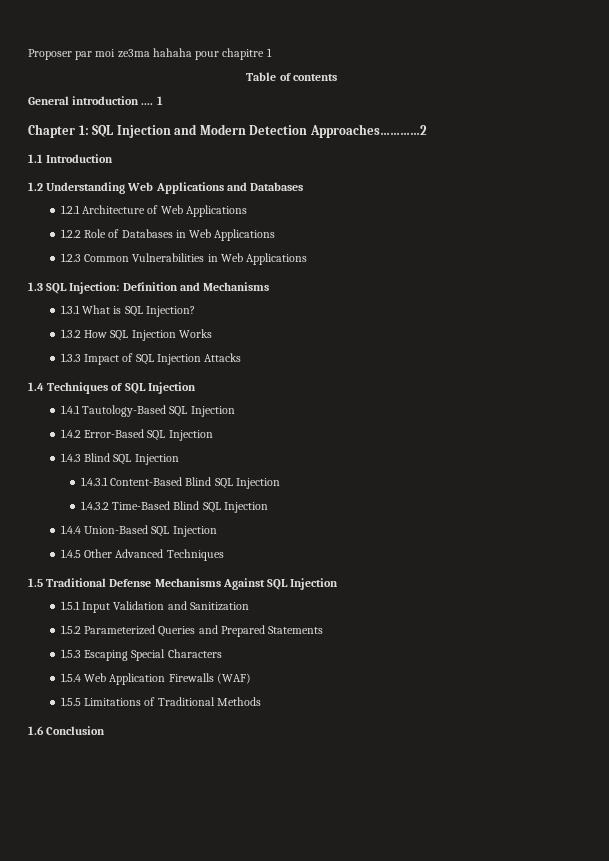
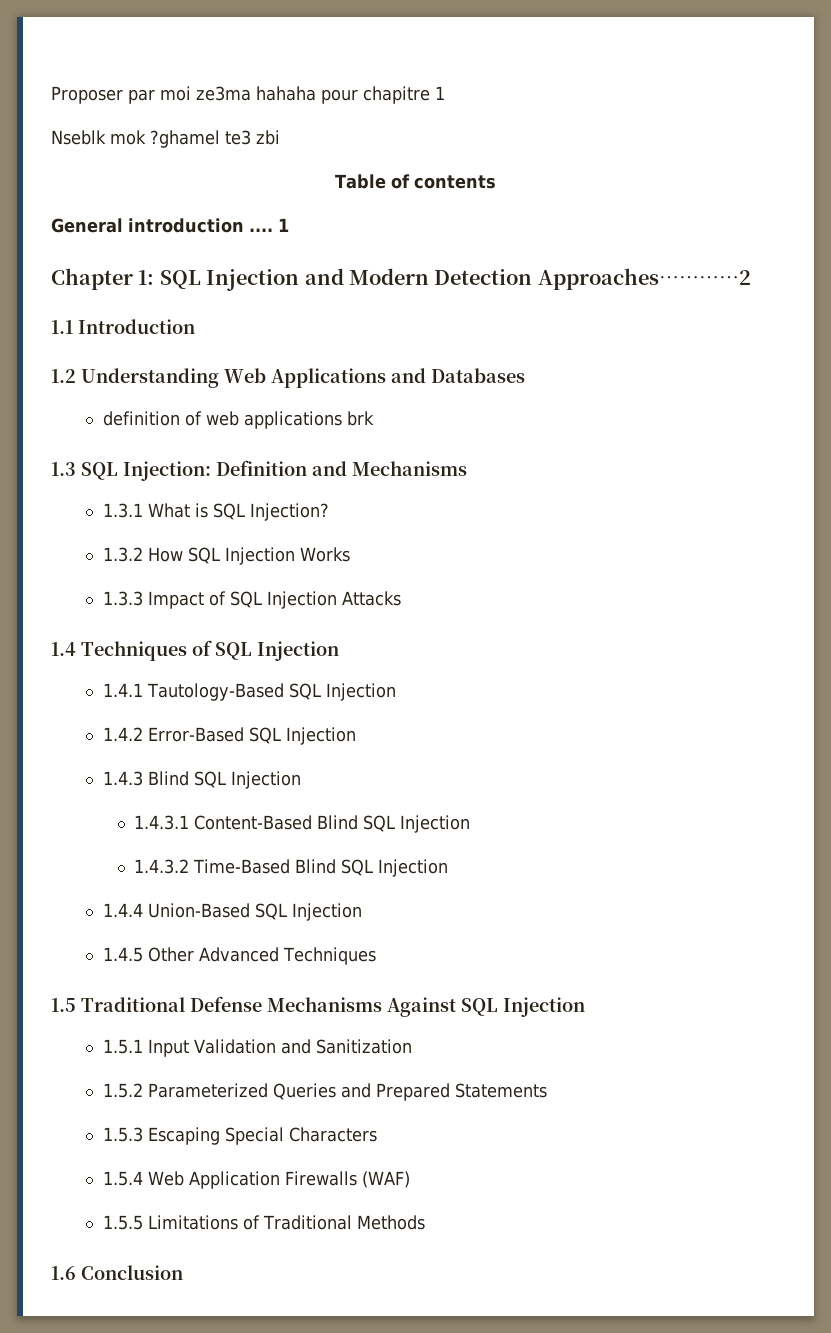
+ Nseblk mok ?ghamel te3 zbi
- 1.2.1 Architecture of Web Applications
- 1.2.2 Role of Databases in Web Applications
- 1.2.3 Common Vulnerabilities in Web Applications
+ definition of web applications brk

